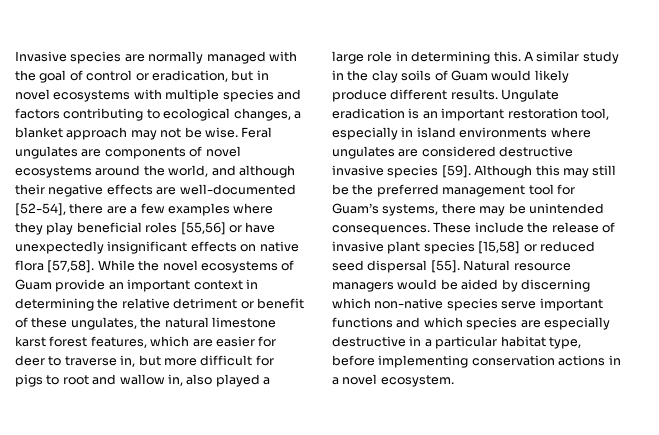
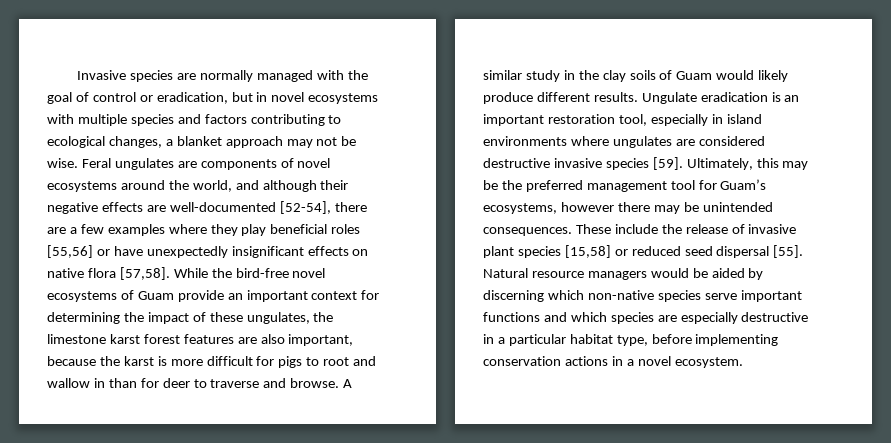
- While the novel ecosystems of Guam provide an important context in determining the relative detriment or benefit of these ungulates, the natural limestone karst forest features, which are easier for deer to traverse in, but more difficult for pigs to root and wallow in, also played a large role in determining this.
+ While the bird-free novel ecosystems of Guam provide an important context for determining the impact of these ungulates, the limestone karst forest features are also important, because the karst is more difficult for pigs to root and wallow in than for deer to traverse and browse.
- Although this may still be the preferred management tool for Guam’s systems, there may be unintended consequences.
+ Ultimately, this may be the preferred management tool for Guam’s ecosystems, however there may be unintended consequences.

